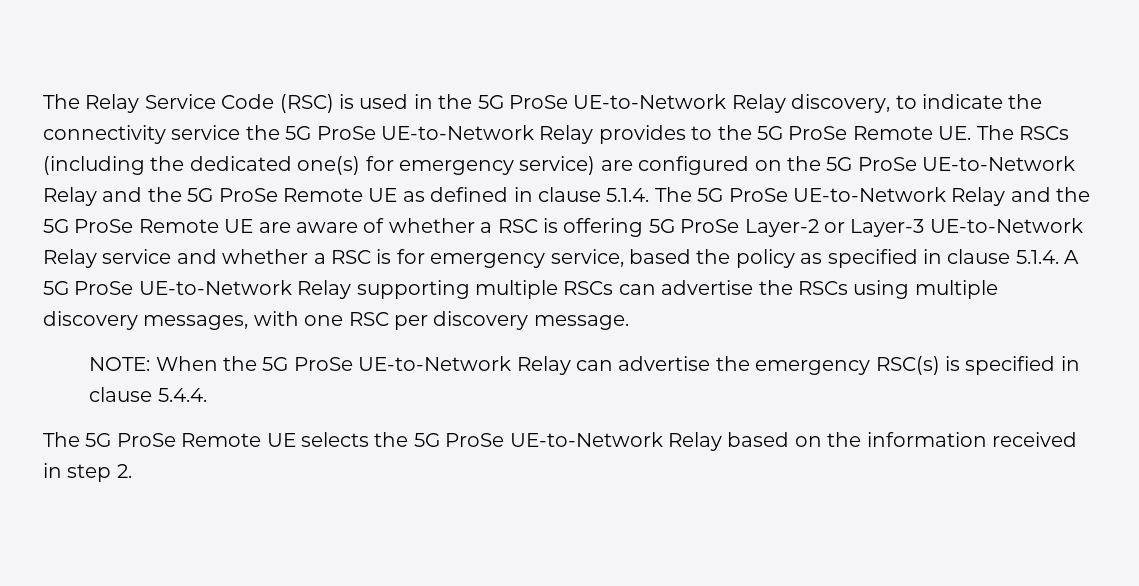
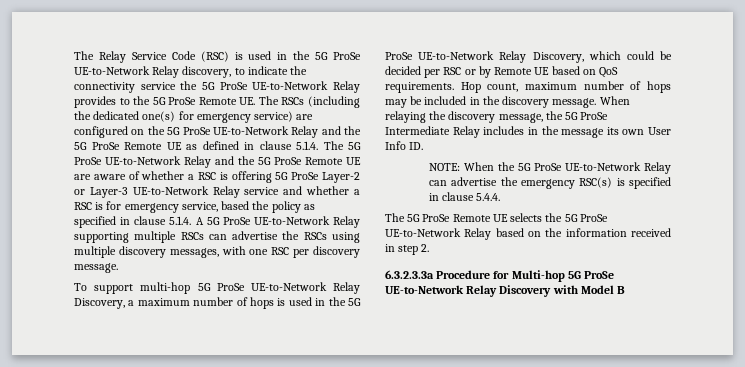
+ To support multi-hop 5G ProSe UE-to-Network Relay Discovery, a maximum number of hops is used in the 5G ProSe UE-to-Network Relay Discovery, which could be decided per RSC or by Remote UE based on QoS requirements. Hop count, maximum number of hops may be included in the discovery message. When relaying the discovery message, the 5G ProSe Intermediate Relay includes in the message its own User Info ID.
+ 6.3.2.3.3a Procedure for Multi-hop 5G ProSe UE-to-Network Relay Discovery with Model B

